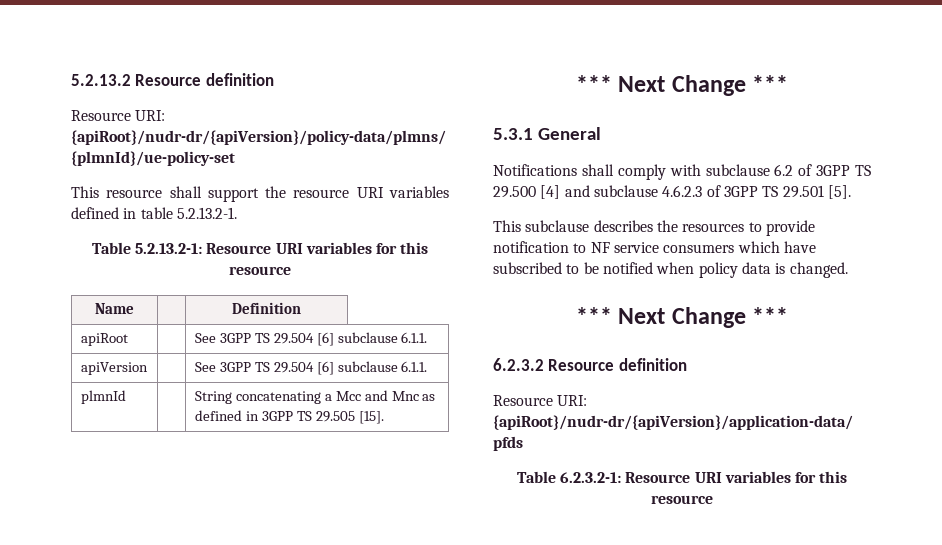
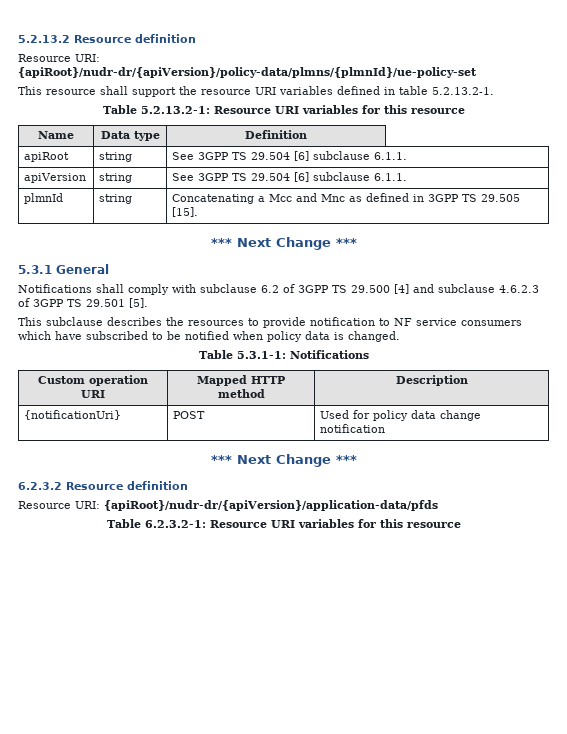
- Name | | Definition
+ Name | Data type | Definition
- apiRoot | | See 3GPP TS 29.504 [6] subclause 6.1.1.
+ apiRoot | string | See 3GPP TS 29.504 [6] subclause 6.1.1.
- apiVersion | | See 3GPP TS 29.504 [6] subclause 6.1.1.
+ apiVersion | string | See 3GPP TS 29.504 [6] subclause 6.1.1.
- plmnId | | String concatenating a Mcc and Mnc as defined in 3GPP TS 29.505 [15].
+ plmnId | string | Concatenating a Mcc and Mnc as defined in 3GPP TS 29.505 [15].
+ Table 5.3.1-1: Notifications
+ Custom operation URI | Mapped HTTP method | Description
+ {notificationUri} | POST | Used for policy data change notification

